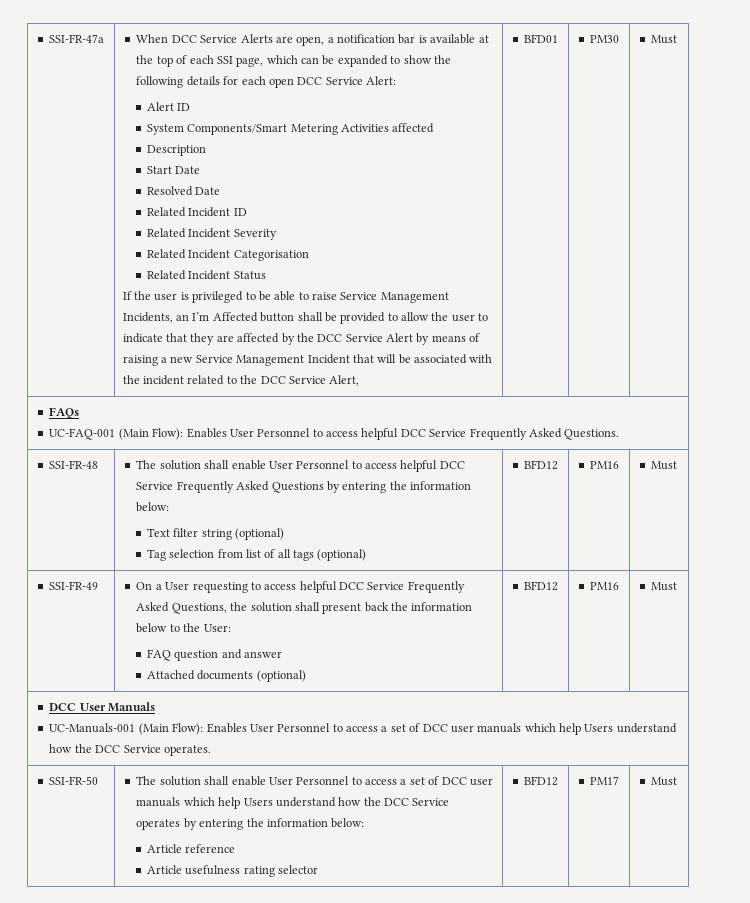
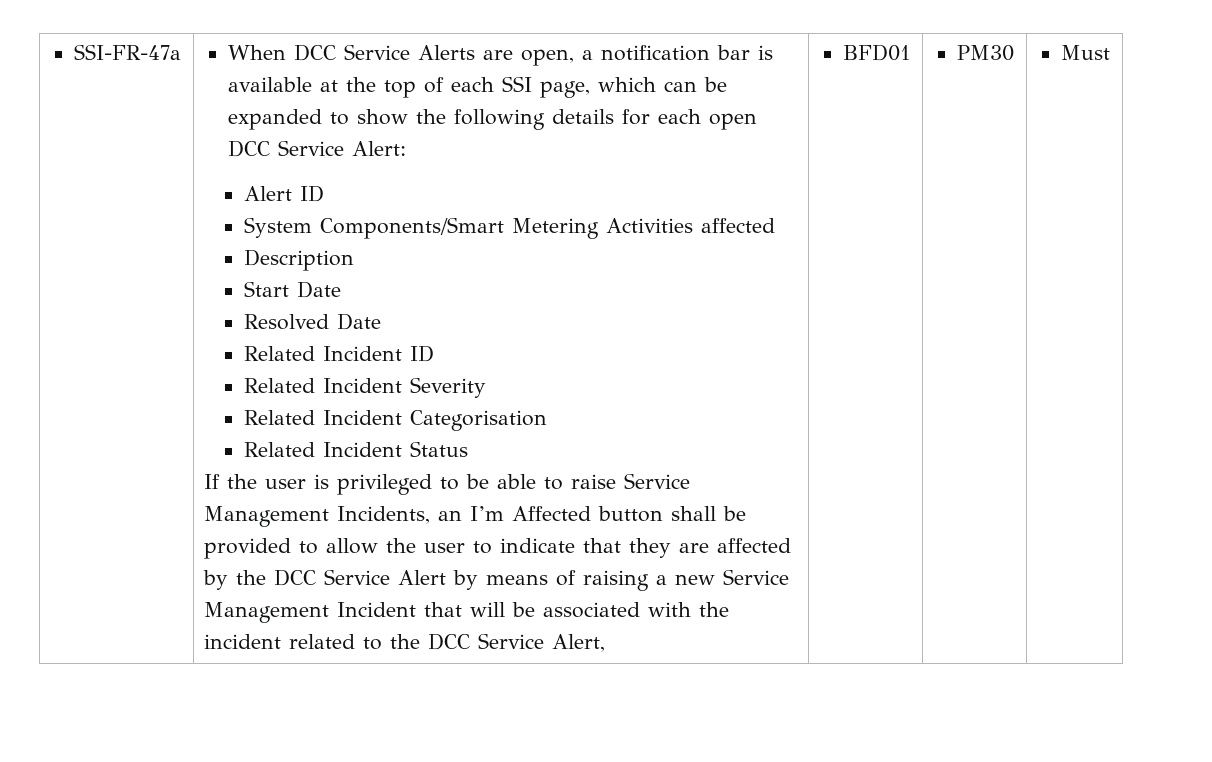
- FAQs
- UC-FAQ-001 (Main Flow): Enables User Personnel to access helpful DCC Service Frequently Asked Questions.
- SSI-FR-48 | The solution shall enable User Personnel to access helpful DCC Service Frequently Asked Questions by entering the information below:
- Text filter string (optional)
- Tag selection from list of all tags (optional) | BFD12 | PM16 | Must
- SSI-FR-49 | On a User requesting to access helpful DCC Service Frequently Asked Questions, the solution shall present back the information below to the User:
- FAQ question and answer
- Attached documents (optional) | BFD12 | PM16 | Must
- DCC User Manuals
- UC-Manuals-001 (Main Flow): Enables User Personnel to access a set of DCC user manuals which help Users understand how the DCC Service operates.
- SSI-FR-50 | The solution shall enable User Personnel to access a set of DCC user manuals which help Users understand how the DCC Service operates by entering the information below:
- Article reference
- Article usefulness rating selector | BFD12 | PM17 | Must

